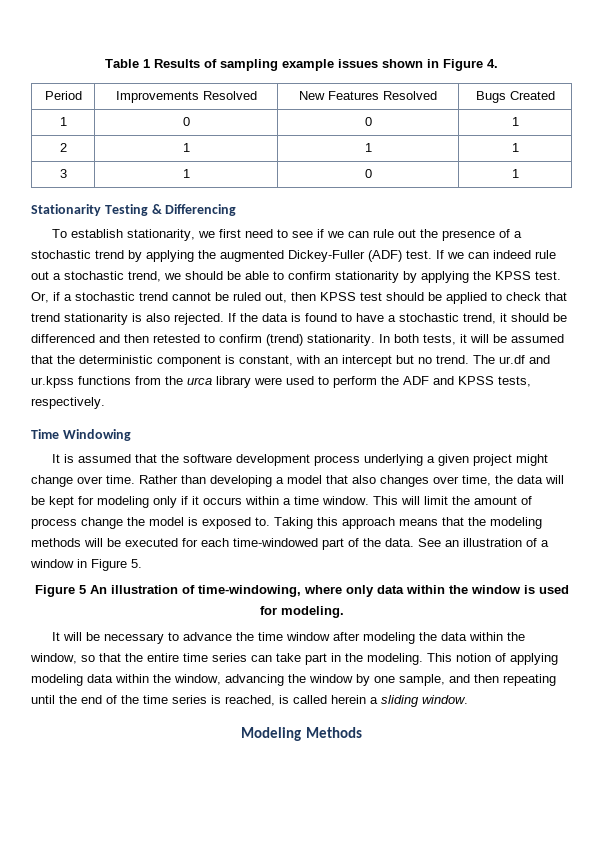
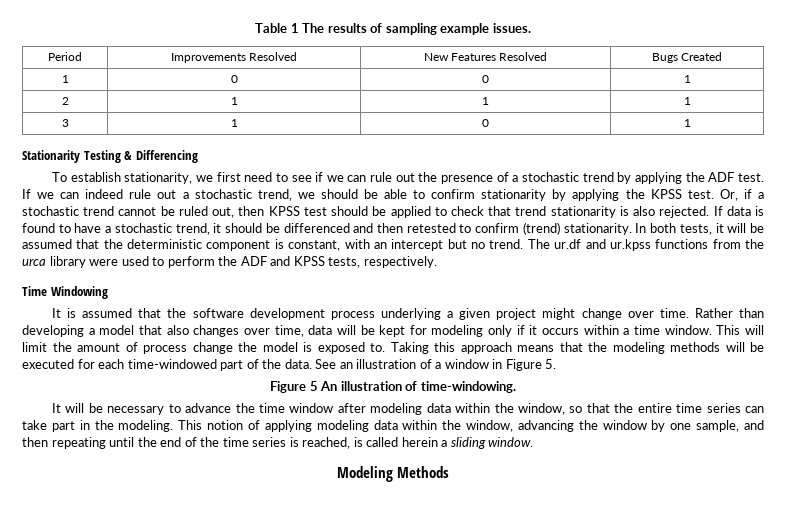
- Table 1 Results of sampling example issues shown in Figure 4.
+ Table 1 The results of sampling example issues.
- To establish stationarity, we first need to see if we can rule out the presence of a stochastic trend by applying the augmented Dickey-Fuller (ADF) test.
+ To establish stationarity, we first need to see if we can rule out the presence of a stochastic trend by applying the ADF test.
- If the data is found to have a stochastic trend, it should be differenced and then retested to confirm (trend) stationarity.
+ If data is found to have a stochastic trend, it should be differenced and then retested to confirm (trend) stationarity.
- Rather than developing a model that also changes over time, the data will be kept for modeling only if it occurs within a time window.
+ Rather than developing a model that also changes over time, data will be kept for modeling only if it occurs within a time window.
- Figure 5 An illustration of time-windowing, where only data within the window is used for modeling.
+ Figure 5 An illustration of time-windowing.
- It will be necessary to advance the time window after modeling the data within the window, so that the entire time series can take part in the modeling.
+ It will be necessary to advance the time window after modeling data within the window, so that the entire time series can take part in the modeling.

